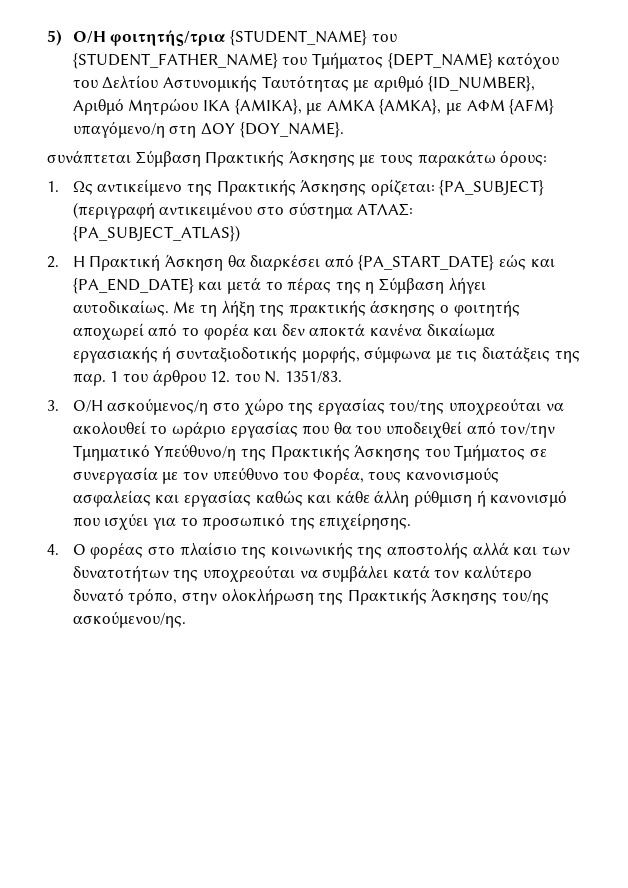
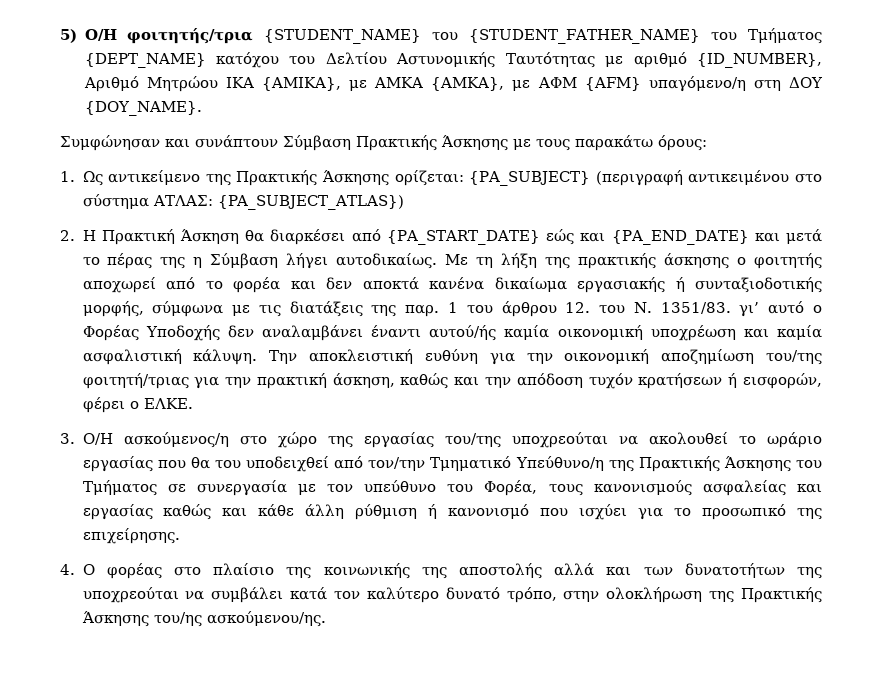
- συνάπτεται Σύμβαση Πρακτικής Άσκησης με τους παρακάτω όρους:
+ Συμφώνησαν και συνάπτουν Σύμβαση Πρακτικής Άσκησης με τους παρακάτω όρους:
- 1 του άρθρου 12. του Ν. 1351/83.
+ 1 του άρθρου 12. του Ν. 1351/83. γι’ αυτό ο Φορέας Υποδοχής δεν αναλαμβάνει έναντι αυτού/ής καμία οικονομική υποχρέωση και καμία ασφαλιστική κάλυψη. Την αποκλειστική ευθύνη για την οικονομική αποζημίωση του/της φοιτητή/τριας για την πρακτική άσκηση, καθώς και την απόδοση τυχόν κρατήσεων ή εισφορών, φέρει ο ΕΛΚΕ.

